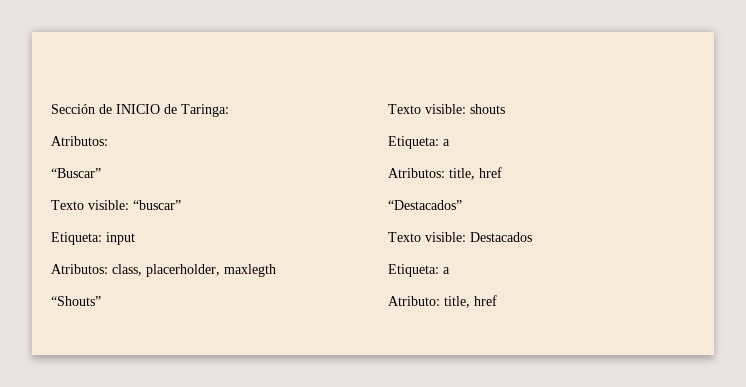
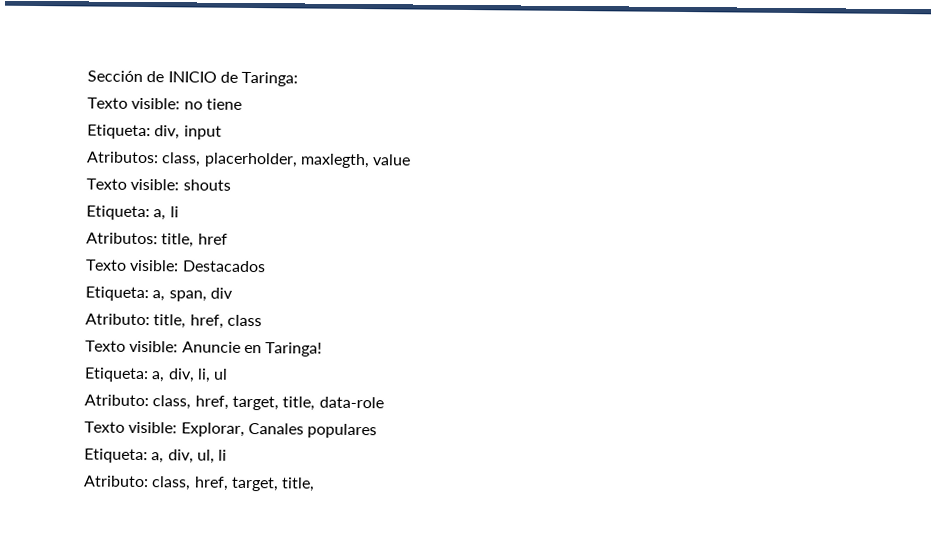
  Sección de INICIO de Taringa:
- Atributos:
- “Buscar”
- Texto visible: “buscar”
- Etiqueta: input
+ Texto visible: no tiene
+ Etiqueta: div, input
- Atributos: class, placerholder, maxlegth
- “Shouts”
+ Atributos: class, placerholder, maxlegth, value
  Texto visible: shouts
- Etiqueta: a
+ Etiqueta: a, li
- “Destacados”
  Texto visible: Destacados
- Etiqueta: a
+ Etiqueta: a, span, div
- Atributo: title, href
+ Atributo: title, href, class
+ Texto visible: Anuncie en Taringa!
+ Etiqueta: a, div, li, ul
+ Atributo: class, href, target, title, data-role
+ Texto visible: Explorar, Canales populares
+ Etiqueta: a, div, ul, li
+ Atributo: class, href, target, title,

